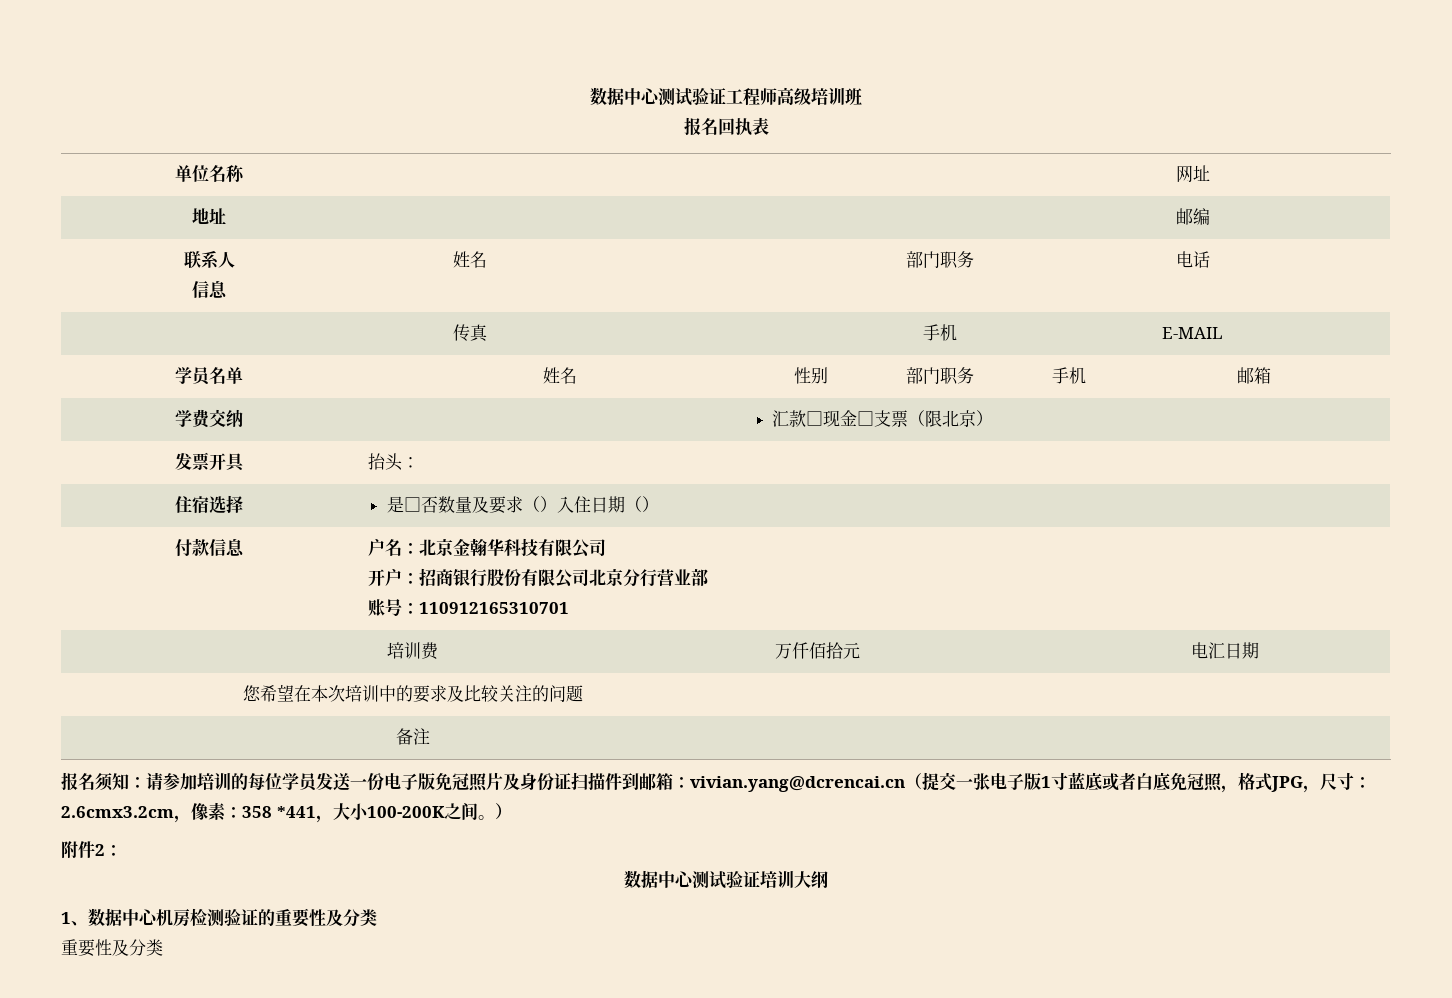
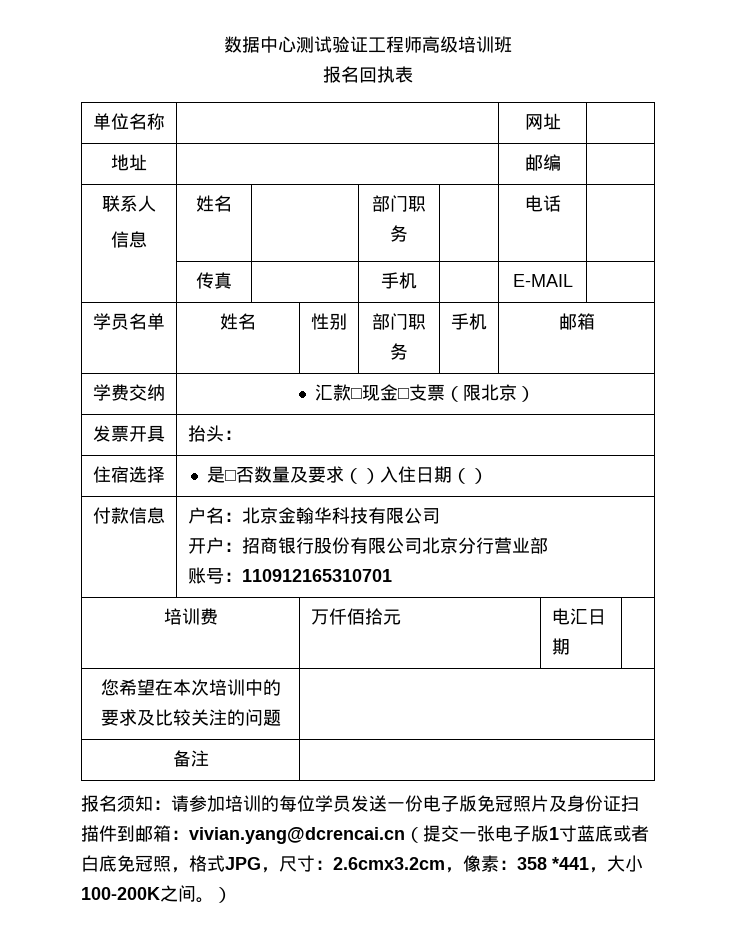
- 附件2：
- 数据中心测试验证培训大纲
- 1、数据中心机房检测验证的重要性及分类
- 重要性及分类

